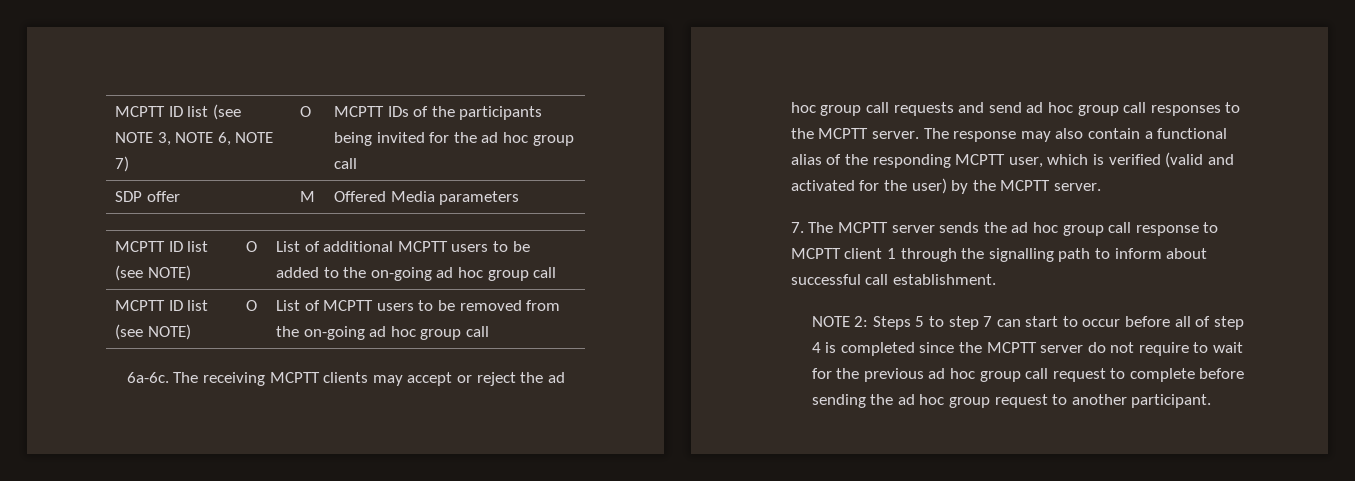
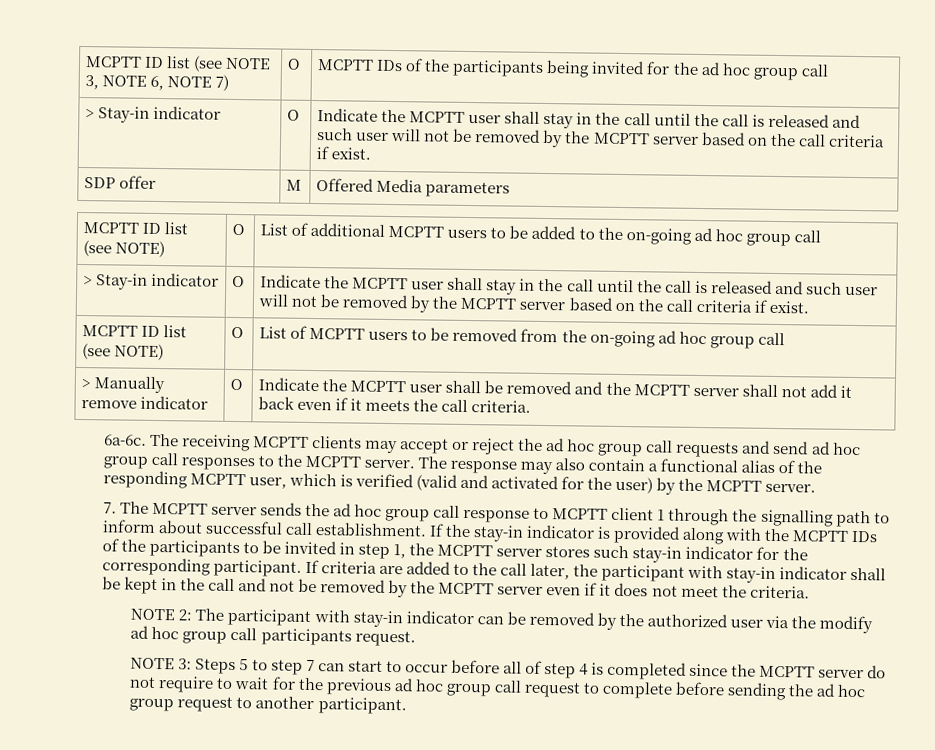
  MCPTT ID list (see NOTE 3, NOTE 6, NOTE 7) | O | MCPTT IDs of the participants being invited for the ad hoc group call
+ > Stay-in indicator | O | Indicate the MCPTT user shall stay in the call until the call is released and such user will not be removed by the MCPTT server based on the call criteria if exist.
  MCPTT ID list (see NOTE) | O | List of additional MCPTT users to be added to the on-going ad hoc group call
+ > Stay-in indicator | O | Indicate the MCPTT user shall stay in the call until the call is released and such user will not be removed by the MCPTT server based on the call criteria if exist.
+ > Manually remove indicator | O | Indicate the MCPTT user shall be removed and the MCPTT server shall not add it back even if it meets the call criteria.
- 7. The MCPTT server sends the ad hoc group call response to MCPTT client 1 through the signalling path to inform about successful call establishment.
- NOTE 2:
+ 7. The MCPTT server sends the ad hoc group call response to MCPTT client 1 through the signalling path to inform about successful call establishment. If the stay-in indicator is provided along with the MCPTT IDs of the participants to be invited in step 1, the MCPTT server stores such stay-in indicator for the corresponding participant. If criteria are added to the call later, the participant with stay-in indicator shall be kept in the call and not be removed by the MCPTT server even if it does not meet the criteria.
+ NOTE 2: The participant with stay-in indicator can be removed by the authorized user via the modify ad hoc group call participants request.
+ NOTE 3:

